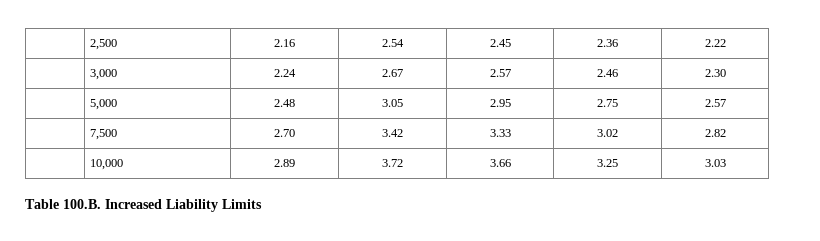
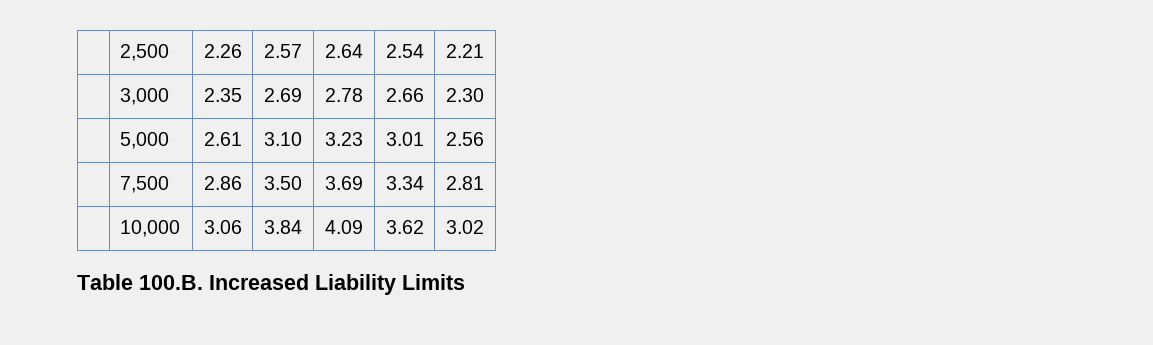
- | 2,500 | 2.16 | 2.54 | 2.45 | 2.36 | 2.22
- | 3,000 | 2.24 | 2.67 | 2.57 | 2.46 | 2.30
- | 5,000 | 2.48 | 3.05 | 2.95 | 2.75 | 2.57
- | 7,500 | 2.70 | 3.42 | 3.33 | 3.02 | 2.82
- | 10,000 | 2.89 | 3.72 | 3.66 | 3.25 | 3.03
+ | 2,500 | 2.26 | 2.57 | 2.64 | 2.54 | 2.21
+ | 3,000 | 2.35 | 2.69 | 2.78 | 2.66 | 2.30
+ | 5,000 | 2.61 | 3.10 | 3.23 | 3.01 | 2.56
+ | 7,500 | 2.86 | 3.50 | 3.69 | 3.34 | 2.81
+ | 10,000 | 3.06 | 3.84 | 4.09 | 3.62 | 3.02

